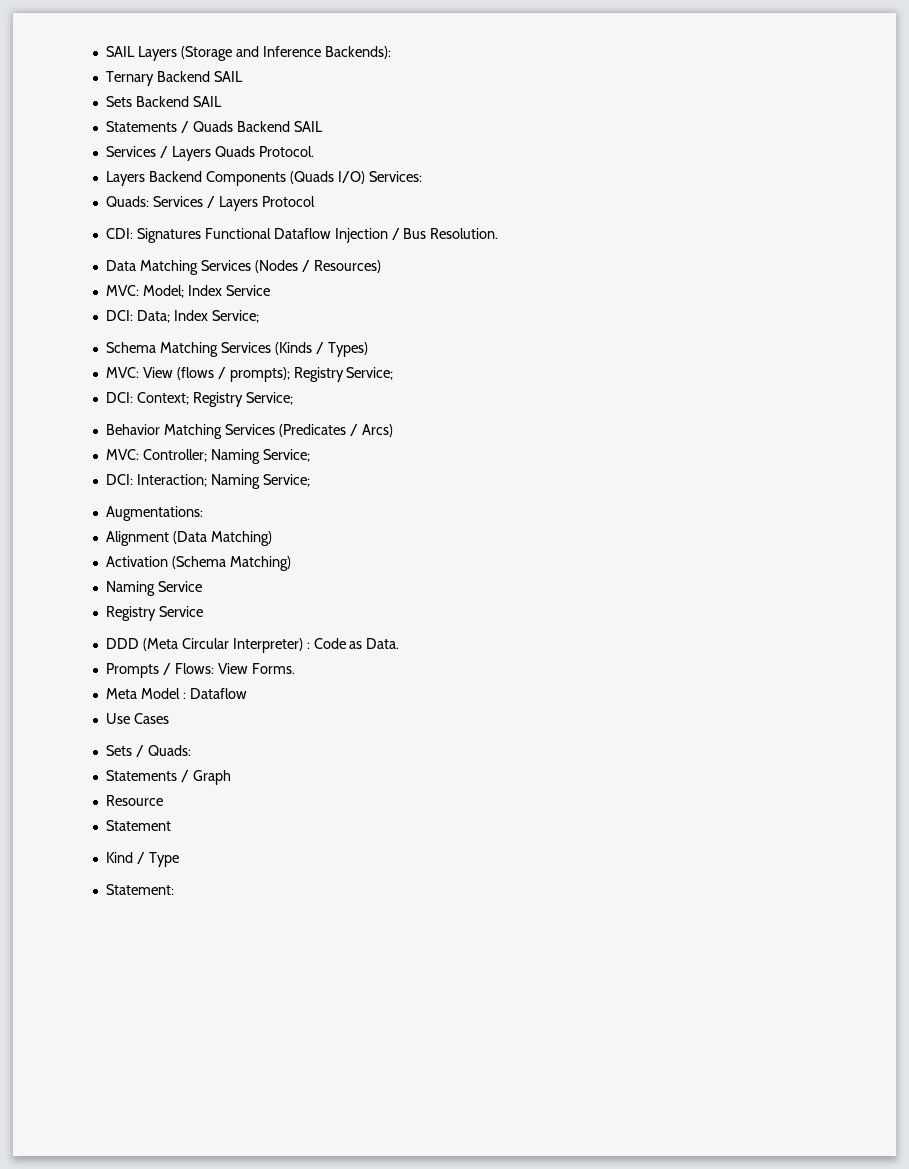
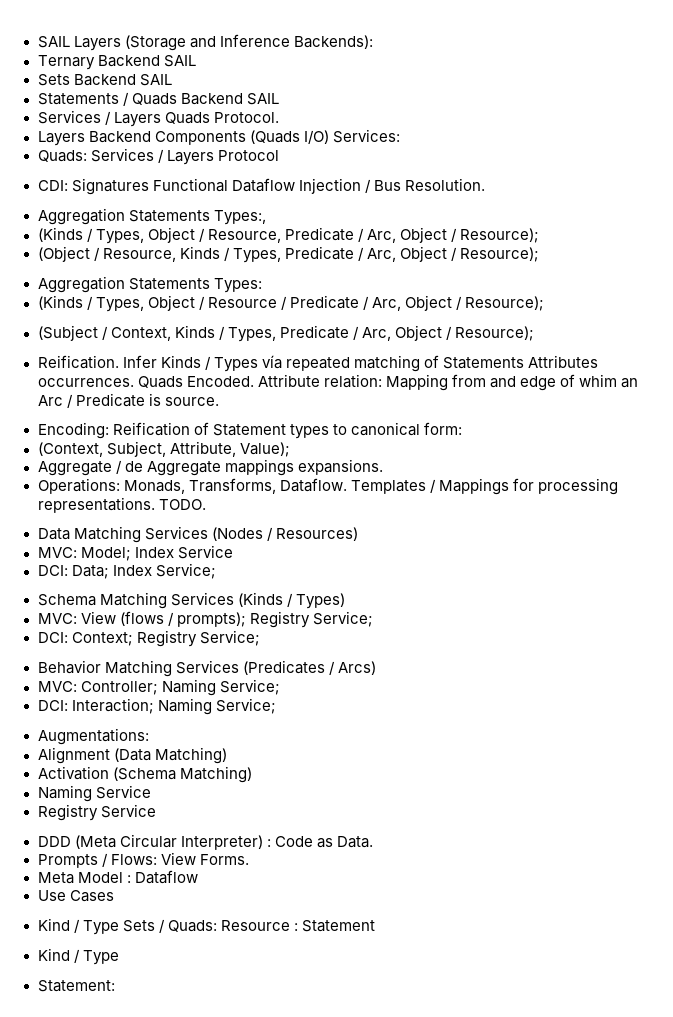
+ Aggregation Statements Types:,
+ (Kinds / Types, Object / Resource, Predicate / Arc, Object / Resource);
+ (Object / Resource, Kinds / Types, Predicate / Arc, Object / Resource);
+ Aggregation Statements Types:
+ (Kinds / Types, Object / Resource / Predicate / Arc, Object / Resource);
+ (Subject / Context, Kinds / Types, Predicate / Arc, Object / Resource);
+ Reification. Infer Kinds / Types vía repeated matching of Statements Attributes occurrences. Quads Encoded. Attribute relation: Mapping from and edge of whim an Arc / Predicate is source.
+ Encoding: Reification of Statement types to canonical form:
+ (Context, Subject, Attribute, Value);
+ Aggregate / de Aggregate mappings expansions.
+ Operations: Monads, Transforms, Dataflow. Templates / Mappings for processing representations. TODO.
- Sets / Quads:
- Statements / Graph
- Resource
- Statement
+ Kind / Type Sets / Quads: Resource : Statement

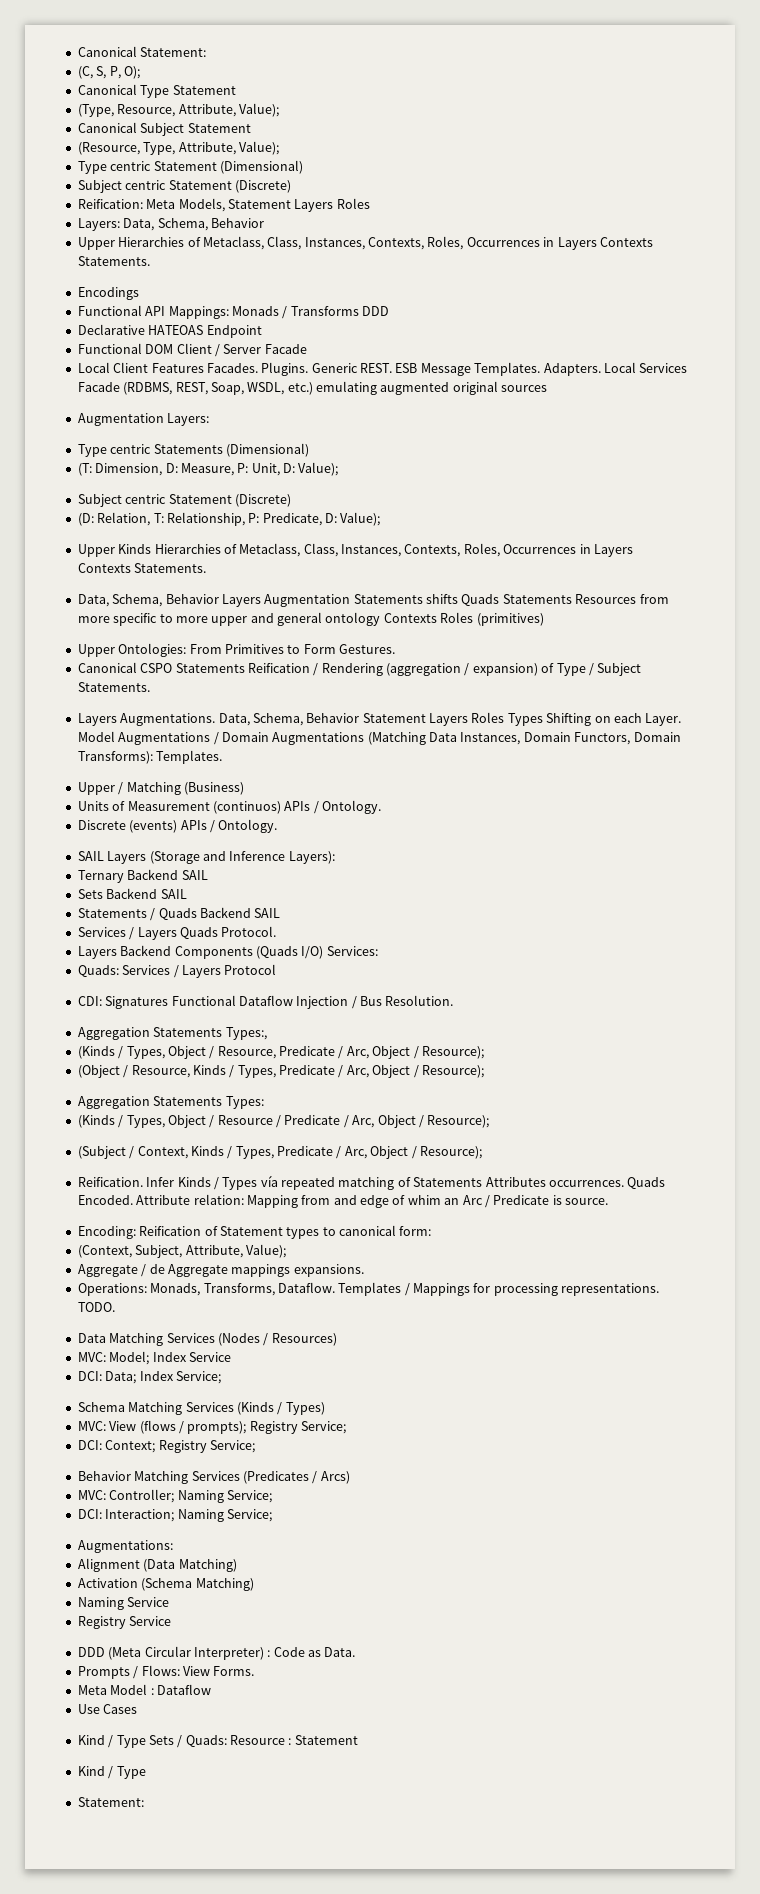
+ Canonical Statement:
+ (C, S, P, O);
+ Canonical Type Statement
+ (Type, Resource, Attribute, Value);
+ Canonical Subject Statement
+ (Resource, Type, Attribute, Value);
+ Type centric Statement (Dimensional)
+ Subject centric Statement (Discrete)
+ Reification: Meta Models, Statement Layers Roles
+ Layers: Data, Schema, Behavior
+ Upper Hierarchies of Metaclass, Class, Instances, Contexts, Roles, Occurrences in Layers Contexts Statements.
+ Encodings
+ Functional API Mappings: Monads / Transforms DDD
+ Declarative HATEOAS Endpoint
+ Functional DOM Client / Server Facade
+ Local Client Features Facades. Plugins. Generic REST. ESB Message Templates. Adapters. Local Services Facade (RDBMS, REST, Soap, WSDL, etc.) emulating augmented original sources
+ Augmentation Layers:
+ Type centric Statements (Dimensional)
+ (T: Dimension, D: Measure, P: Unit, D: Value);
+ Subject centric Statement (Discrete)
+ (D: Relation, T: Relationship, P: Predicate, D: Value);
+ Upper Kinds Hierarchies of Metaclass, Class, Instances, Contexts, Roles, Occurrences in Layers Contexts Statements.
+ Data, Schema, Behavior Layers Augmentation Statements shifts Quads Statements Resources from more specific to more upper and general ontology Contexts Roles (primitives)
+ Upper Ontologies: From Primitives to Form Gestures.
+ Canonical CSPO Statements Reification / Rendering (aggregation / expansion) of Type / Subject Statements.
+ Layers Augmentations. Data, Schema, Behavior Statement Layers Roles Types Shifting on each Layer. Model Augmentations / Domain Augmentations (Matching Data Instances, Domain Functors, Domain Transforms): Templates.
+ Upper / Matching (Business)
+ Units of Measurement (continuos) APIs / Ontology.
+ Discrete (events) APIs / Ontology.
- SAIL Layers (Storage and Inference Backends):
+ SAIL Layers (Storage and Inference Layers):

